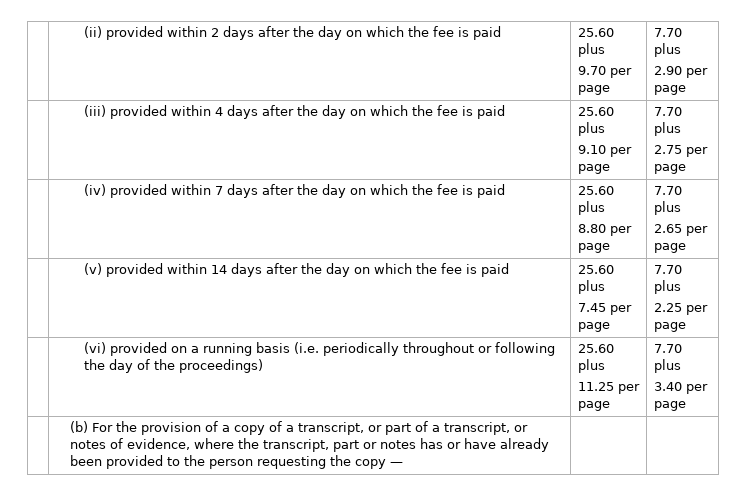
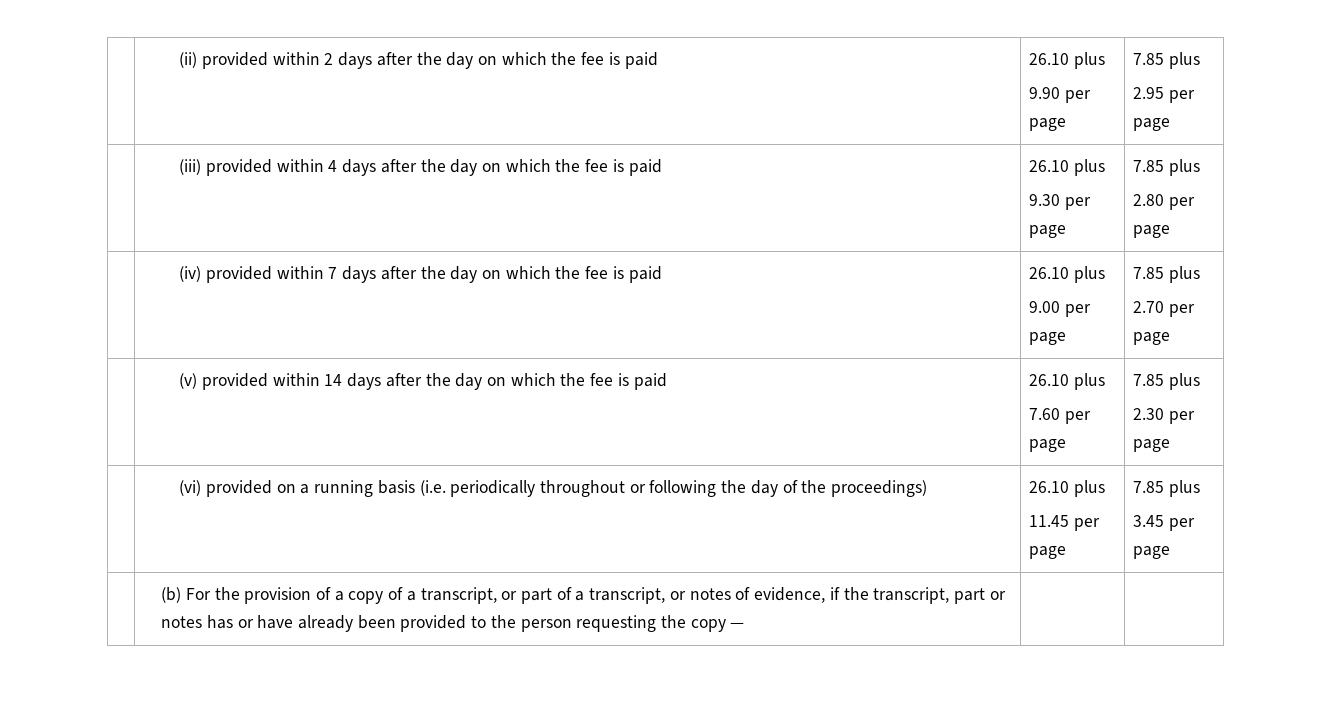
- | (ii) provided within 2 days after the day on which the fee is paid | 25.60 plus
- 9.70 per page | 7.70 plus
- 2.90 per page
+ | (ii) provided within 2 days after the day on which the fee is paid | 26.10 plus
+ 9.90 per page | 7.85 plus
+ 2.95 per page
- | (iii) provided within 4 days after the day on which the fee is paid | 25.60 plus
- 9.10 per page | 7.70 plus
- 2.75 per page
+ | (iii) provided within 4 days after the day on which the fee is paid | 26.10 plus
+ 9.30 per page | 7.85 plus
+ 2.80 per page
- | (iv) provided within 7 days after the day on which the fee is paid | 25.60 plus
- 8.80 per page | 7.70 plus
- 2.65 per page
+ | (iv) provided within 7 days after the day on which the fee is paid | 26.10 plus
+ 9.00 per page | 7.85 plus
+ 2.70 per page
- | (v) provided within 14 days after the day on which the fee is paid | 25.60 plus
- 7.45 per page | 7.70 plus
- 2.25 per page
+ | (v) provided within 14 days after the day on which the fee is paid | 26.10 plus
+ 7.60 per page | 7.85 plus
+ 2.30 per page
- | (vi) provided on a running basis (i.e. periodically throughout or following the day of the proceedings) | 25.60 plus
- 11.25 per page | 7.70 plus
- 3.40 per page
+ | (vi) provided on a running basis (i.e. periodically throughout or following the day of the proceedings) | 26.10 plus
+ 11.45 per page | 7.85 plus
+ 3.45 per page
- | (b) For the provision of a copy of a transcript, or part of a transcript, or notes of evidence, where the transcript, part or notes has or have already been provided to the person requesting the copy — | |
+ | (b) For the provision of a copy of a transcript, or part of a transcript, or notes of evidence, if the transcript, part or notes has or have already been provided to the person requesting the copy — | |

